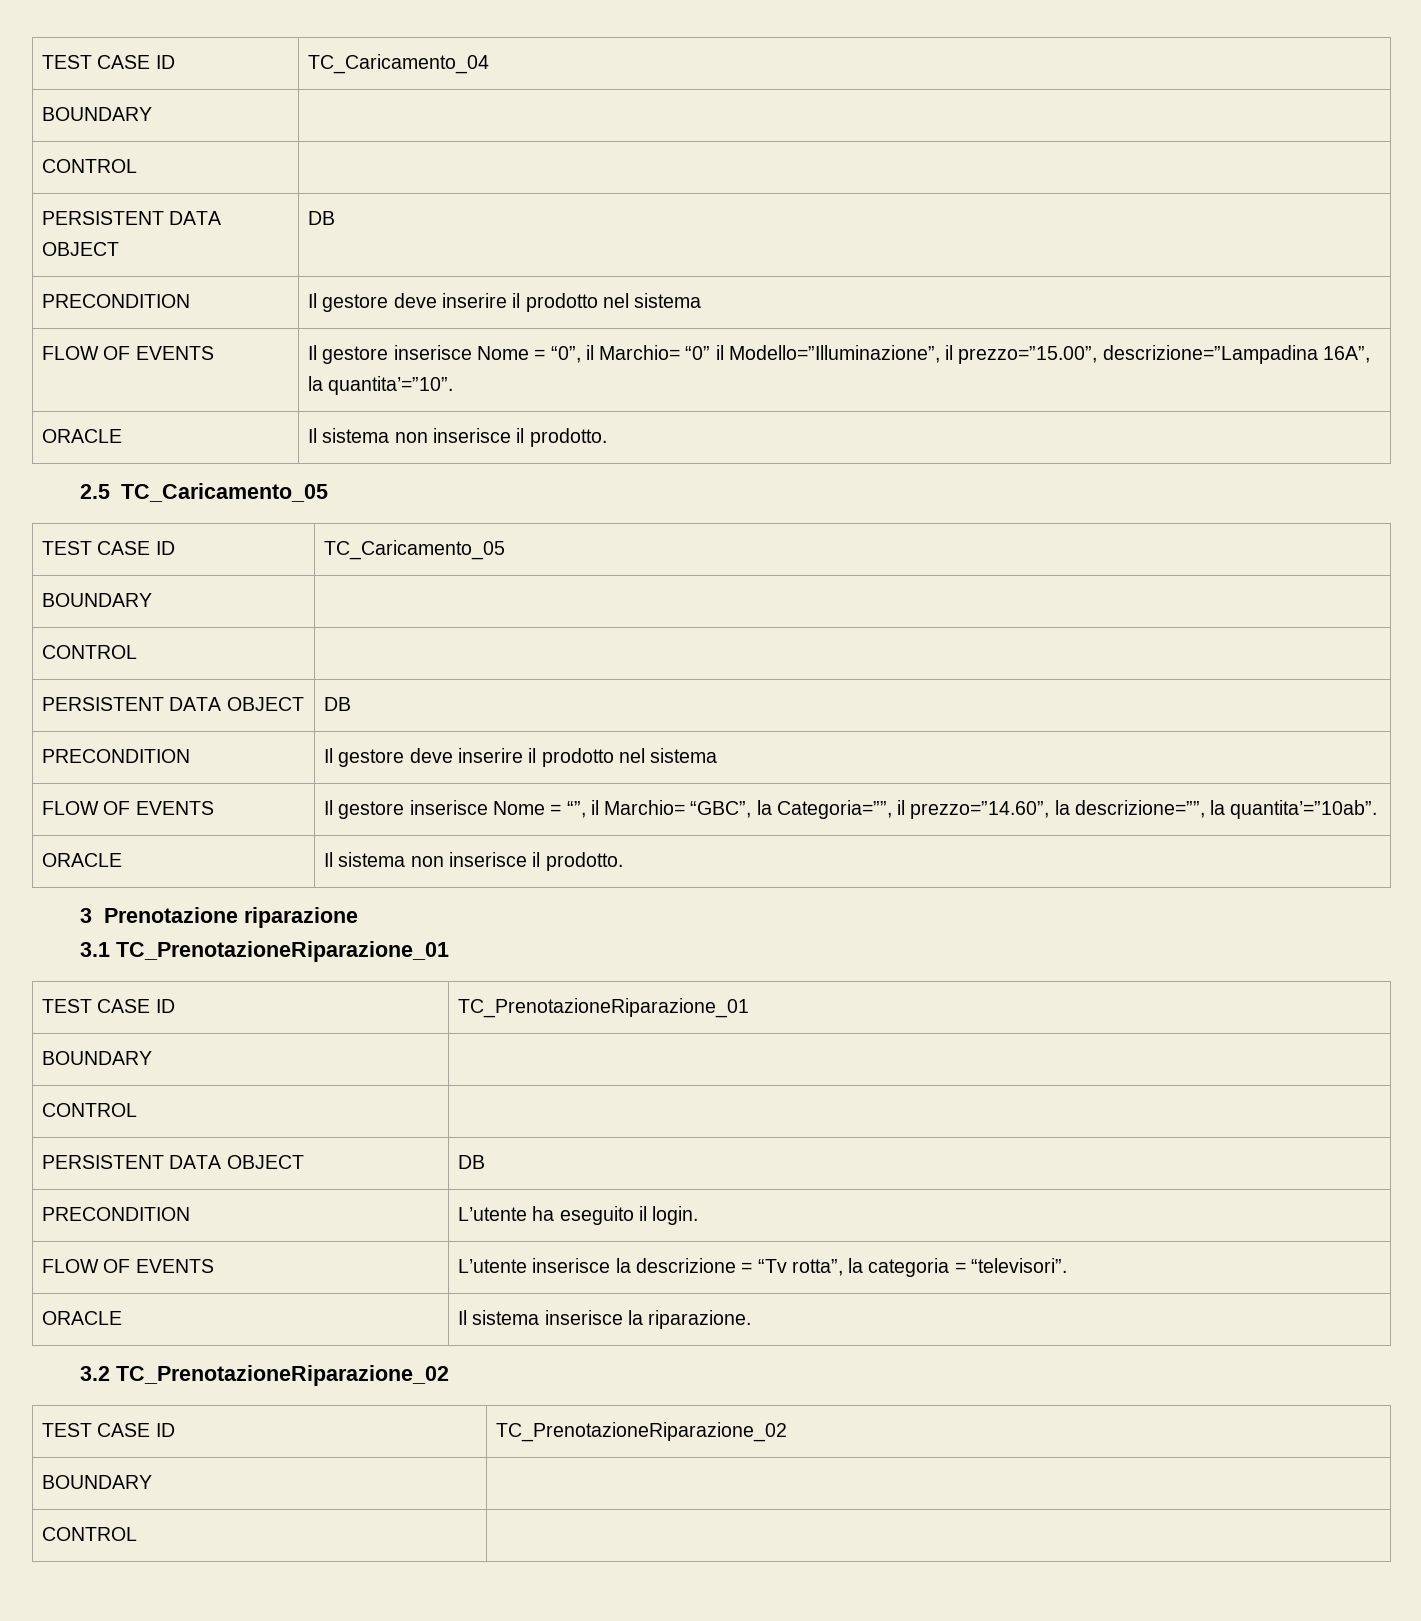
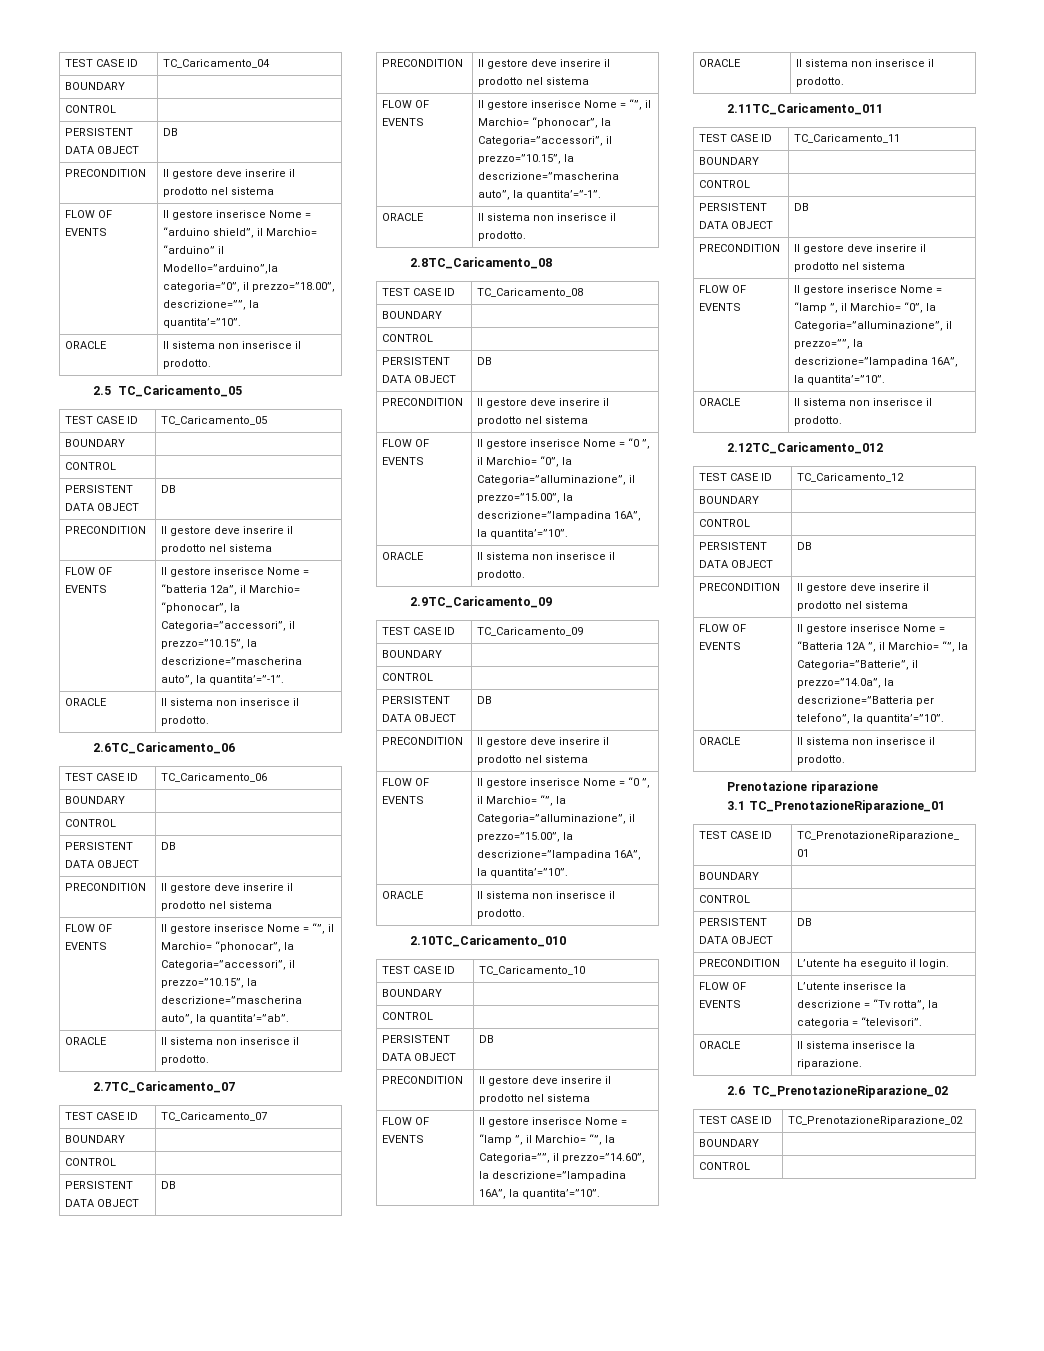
- FLOW OF EVENTS | Il gestore inserisce Nome = “0”, il Marchio= “0” il Modello=”Illuminazione”, il prezzo=”15.00”, descrizione=”Lampadina 16A”, la quantita’=”10”.
+ FLOW OF EVENTS | Il gestore inserisce Nome = “arduino shield”, il Marchio= “arduino” il Modello=”arduino”,la categoria=”0”, il prezzo=”18.00”, descrizione=””, la quantita’=”10”.
- FLOW OF EVENTS | Il gestore inserisce Nome = “”, il Marchio= “GBC”, la Categoria=””, il prezzo=”14.60”, la descrizione=””, la quantita’=”10ab”.
+ FLOW OF EVENTS | Il gestore inserisce Nome = “batteria 12a”, il Marchio= “phonocar”, la Categoria=”accessori”, il prezzo=”10.15”, la descrizione=”mascherina auto”, la quantita’=”-1”.
  ORACLE | Il sistema non inserisce il prodotto.
- 3 Prenotazione riparazione
+ 2.6TC_Caricamento_06
+ TEST CASE ID | TC_Caricamento_06
+ BOUNDARY |
+ CONTROL |
+ PERSISTENT DATA OBJECT | DB
+ PRECONDITION | Il gestore deve inserire il prodotto nel sistema
+ FLOW OF EVENTS | Il gestore inserisce Nome = “”, il Marchio= “phonocar”, la Categoria=”accessori”, il prezzo=”10.15”, la descrizione=”mascherina auto”, la quantita’=”ab”.
+ ORACLE | Il sistema non inserisce il prodotto.
+ 2.7TC_Caricamento_07
+ TEST CASE ID | TC_Caricamento_07
+ BOUNDARY |
+ CONTROL |
+ PERSISTENT DATA OBJECT | DB
+ PRECONDITION | Il gestore deve inserire il prodotto nel sistema
+ FLOW OF EVENTS | Il gestore inserisce Nome = “”, il Marchio= “phonocar”, la Categoria=”accessori”, il prezzo=”10.15”, la descrizione=”mascherina auto”, la quantita’=”-1”.
+ ORACLE | Il sistema non inserisce il prodotto.
+ 2.8TC_Caricamento_08
+ TEST CASE ID | TC_Caricamento_08
+ BOUNDARY |
+ CONTROL |
+ PERSISTENT DATA OBJECT | DB
+ PRECONDITION | Il gestore deve inserire il prodotto nel sistema
+ FLOW OF EVENTS | Il gestore inserisce Nome = “0 ”, il Marchio= “0”, la Categoria=”alluminazione”, il prezzo=”15.00”, la descrizione=”lampadina 16A”, la quantita’=”10”.
+ ORACLE | Il sistema non inserisce il prodotto.
+ 2.9TC_Caricamento_09
+ TEST CASE ID | TC_Caricamento_09
+ BOUNDARY |
+ CONTROL |
+ PERSISTENT DATA OBJECT | DB
+ PRECONDITION | Il gestore deve inserire il prodotto nel sistema
+ FLOW OF EVENTS | Il gestore inserisce Nome = “0 ”, il Marchio= “”, la Categoria=”alluminazione”, il prezzo=”15.00”, la descrizione=”lampadina 16A”, la quantita’=”10”.
+ ORACLE | Il sistema non inserisce il prodotto.
+ 2.10TC_Caricamento_010
+ TEST CASE ID | TC_Caricamento_10
+ BOUNDARY |
+ CONTROL |
+ PERSISTENT DATA OBJECT | DB
+ PRECONDITION | Il gestore deve inserire il prodotto nel sistema
+ FLOW OF EVENTS | Il gestore inserisce Nome = “lamp ”, il Marchio= “”, la Categoria=””, il prezzo=”14.60”, la descrizione=”lampadina 16A”, la quantita’=”10”.
+ ORACLE | Il sistema non inserisce il prodotto.
+ 2.11TC_Caricamento_011
+ TEST CASE ID | TC_Caricamento_11
+ BOUNDARY |
+ CONTROL |
+ PERSISTENT DATA OBJECT | DB
+ PRECONDITION | Il gestore deve inserire il prodotto nel sistema
+ FLOW OF EVENTS | Il gestore inserisce Nome = “lamp ”, il Marchio= “0”, la Categoria=”alluminazione”, il prezzo=””, la descrizione=”lampadina 16A”, la quantita’=”10”.
+ ORACLE | Il sistema non inserisce il prodotto.
+ 2.12TC_Caricamento_012
+ TEST CASE ID | TC_Caricamento_12
+ BOUNDARY |
+ CONTROL |
+ PERSISTENT DATA OBJECT | DB
+ PRECONDITION | Il gestore deve inserire il prodotto nel sistema
+ FLOW OF EVENTS | Il gestore inserisce Nome = “Batteria 12A ”, il Marchio= “”, la Categoria=”Batterie”, il prezzo=”14.0a”, la descrizione=”Batteria per telefono”, la quantita’=”10”.
+ ORACLE | Il sistema non inserisce il prodotto.
+ Prenotazione riparazione
- 3.2 TC_PrenotazioneRiparazione_02
+ 2.6 TC_PrenotazioneRiparazione_02

